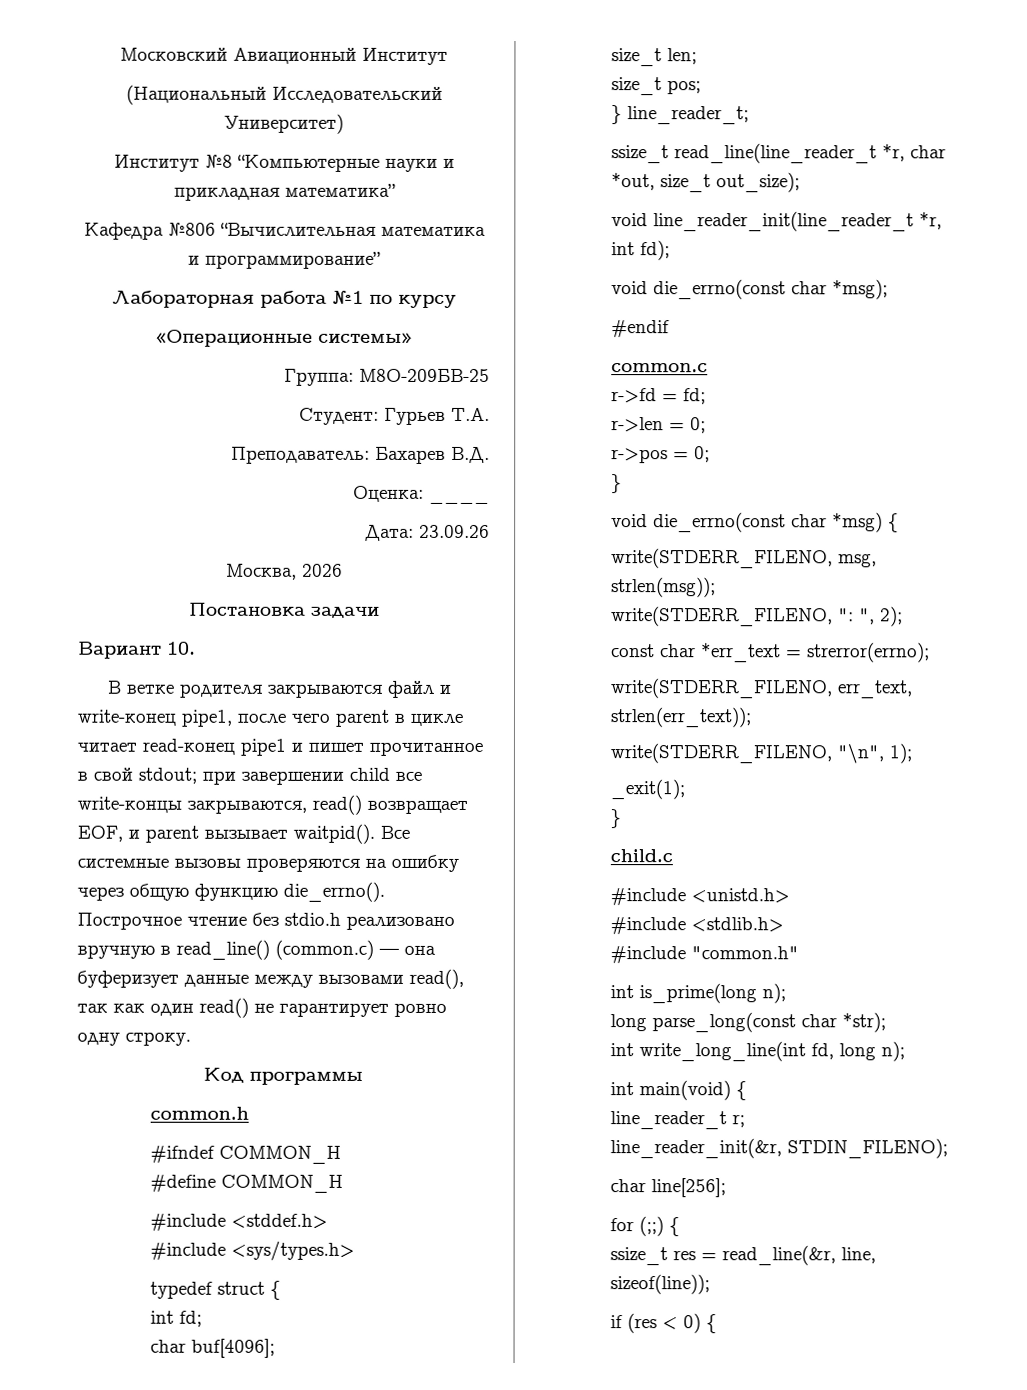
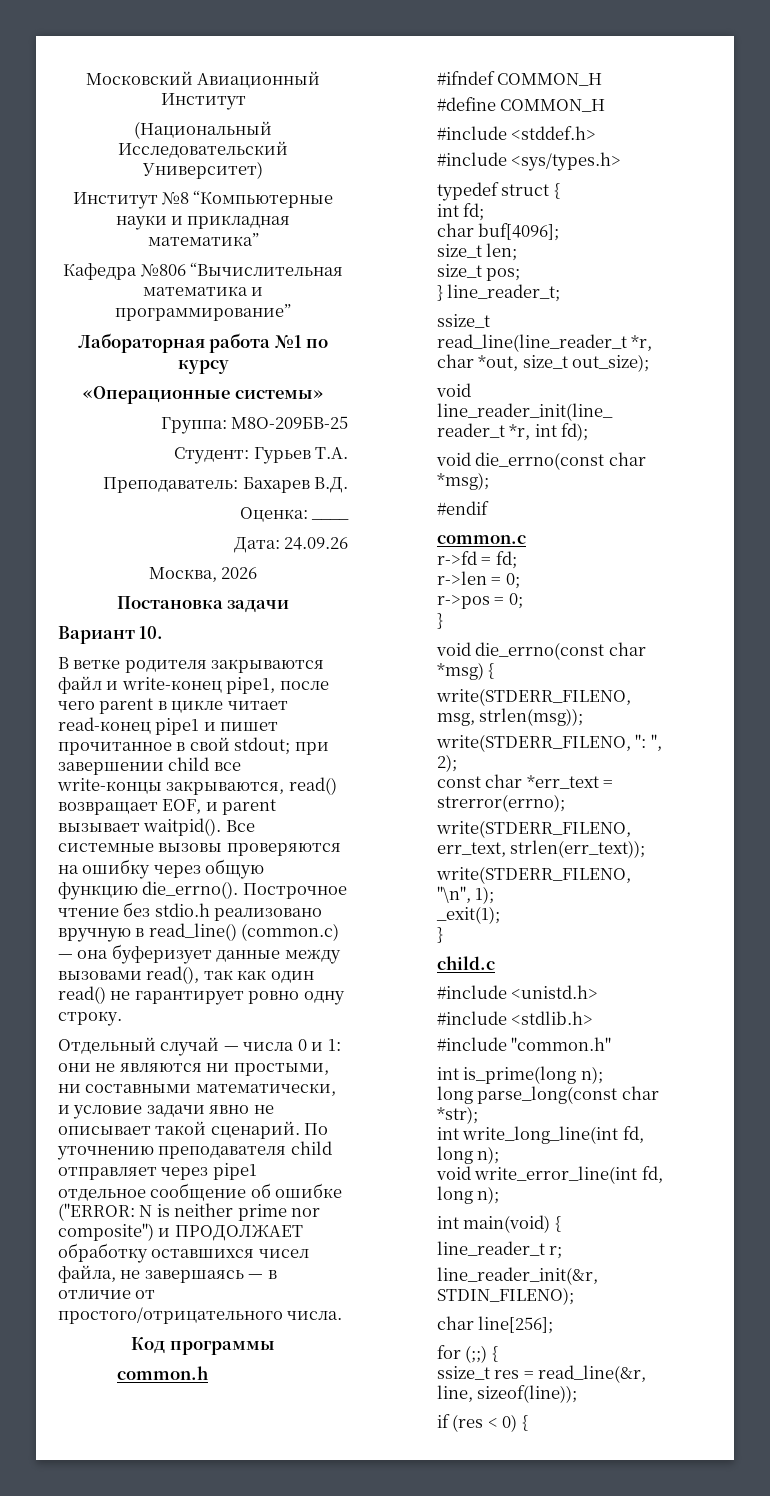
- Дата: 23.09.26
+ Дата: 24.09.26
+ Отдельный случай — числа 0 и 1: они не являются ни простыми, ни составными математически, и условие задачи явно не описывает такой сценарий. По уточнению преподавателя child отправляет через pipe1 отдельное сообщение об ошибке ("ERROR: N is neither prime nor composite") и ПРОДОЛЖАЕТ обработку оставшихся чисел файла, не завершаясь — в отличие от простого/отрицательного числа.
+ void write_error_line(int fd, long n);

